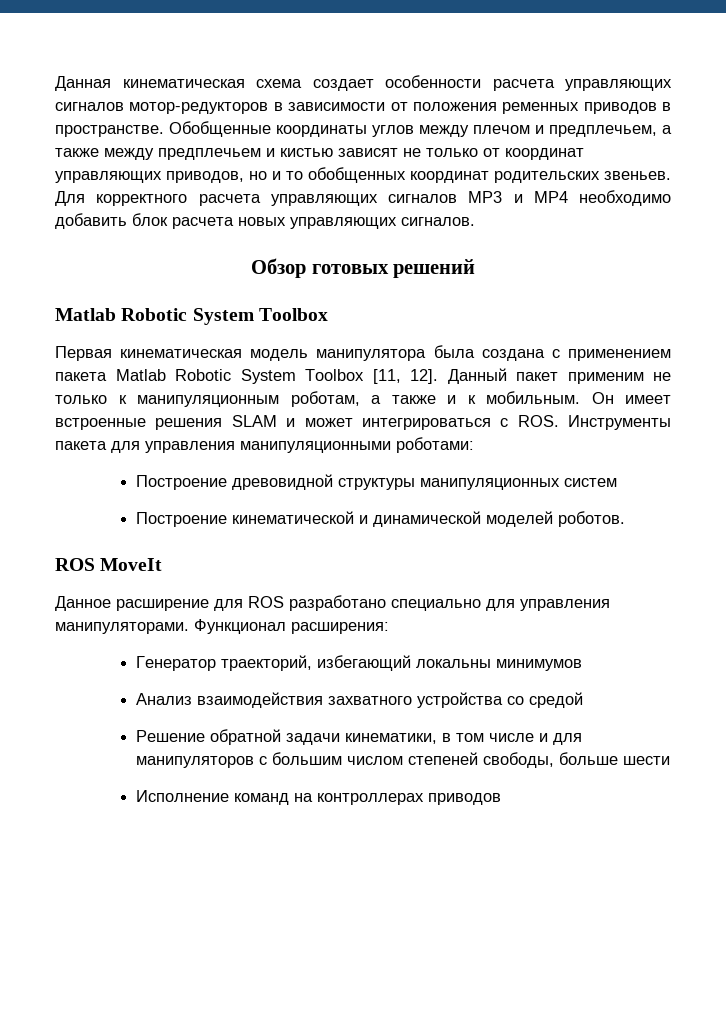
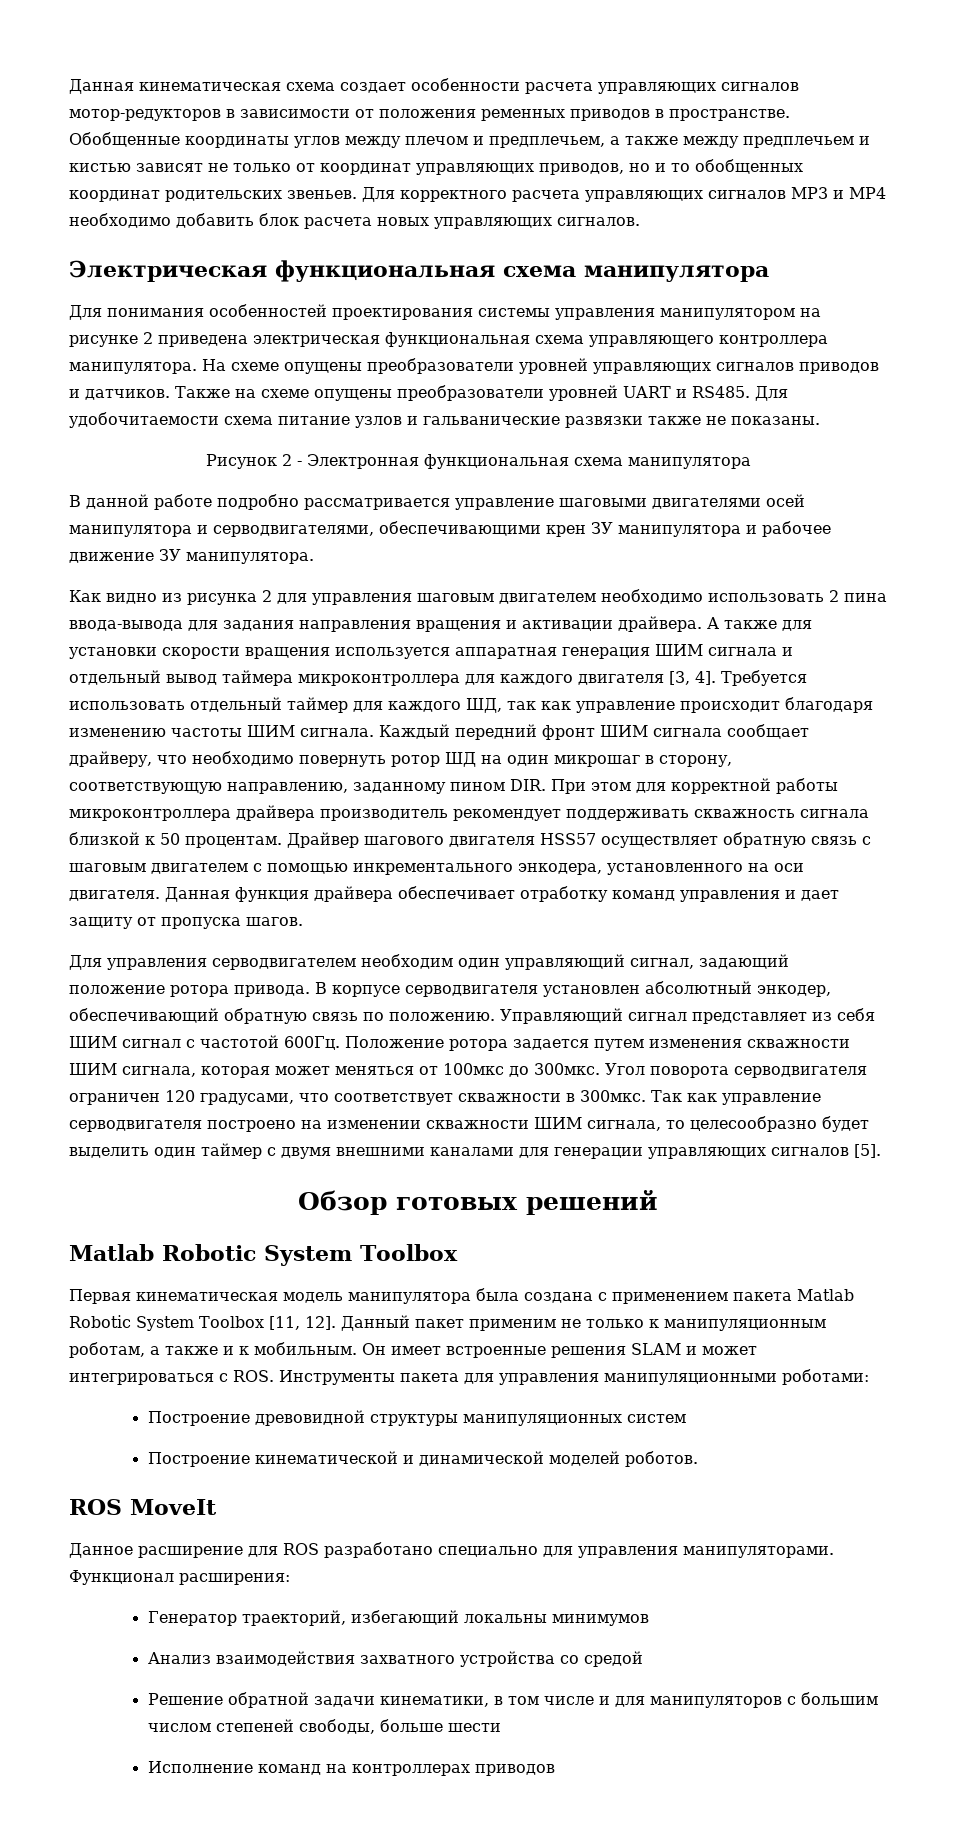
+ Электрическая функциональная схема манипулятора
+ Для понимания особенностей проектирования системы управления манипулятором на рисунке 2 приведена электрическая функциональная схема управляющего контроллера манипулятора. На схеме опущены преобразователи уровней управляющих сигналов приводов и датчиков. Также на схеме опущены преобразователи уровней UART и RS485. Для удобочитаемости схема питание узлов и гальванические развязки также не показаны.
+ Рисунок 2 - Электронная функциональная схема манипулятора
+ В данной работе подробно рассматривается управление шаговыми двигателями осей манипулятора и серводвигателями, обеспечивающими крен ЗУ манипулятора и рабочее движение ЗУ манипулятора.
+ Как видно из рисунка 2 для управления шаговым двигателем необходимо использовать 2 пина ввода-вывода для задания направления вращения и активации драйвера. А также для установки скорости вращения используется аппаратная генерация ШИМ сигнала и отдельный вывод таймера микроконтроллера для каждого двигателя [3, 4]. Требуется использовать отдельный таймер для каждого ШД, так как управление происходит благодаря изменению частоты ШИМ сигнала. Каждый передний фронт ШИМ сигнала сообщает драйверу, что необходимо повернуть ротор ШД на один микрошаг в сторону, соответствующую направлению, заданному пином DIR. При этом для корректной работы микроконтроллера драйвера производитель рекомендует поддерживать скважность сигнала близкой к 50 процентам. Драйвер шагового двигателя HSS57 осуществляет обратную связь с шаговым двигателем с помощью инкрементального энкодера, установленного на оси двигателя. Данная функция драйвера обеспечивает отработку команд управления и дает защиту от пропуска шагов.
+ Для управления серводвигателем необходим один управляющий сигнал, задающий положение ротора привода. В корпусе серводвигателя установлен абсолютный энкодер, обеспечивающий обратную связь по положению. Управляющий сигнал представляет из себя ШИМ сигнал с частотой 600Гц. Положение ротора задается путем изменения скважности ШИМ сигнала, которая может меняться от 100мкс до 300мкс. Угол поворота серводвигателя ограничен 120 градусами, что соответствует скважности в 300мкс. Так как управление серводвигателя построено на изменении скважности ШИМ сигнала, то целесообразно будет выделить один таймер с двумя внешними каналами для генерации управляющих сигналов [5].

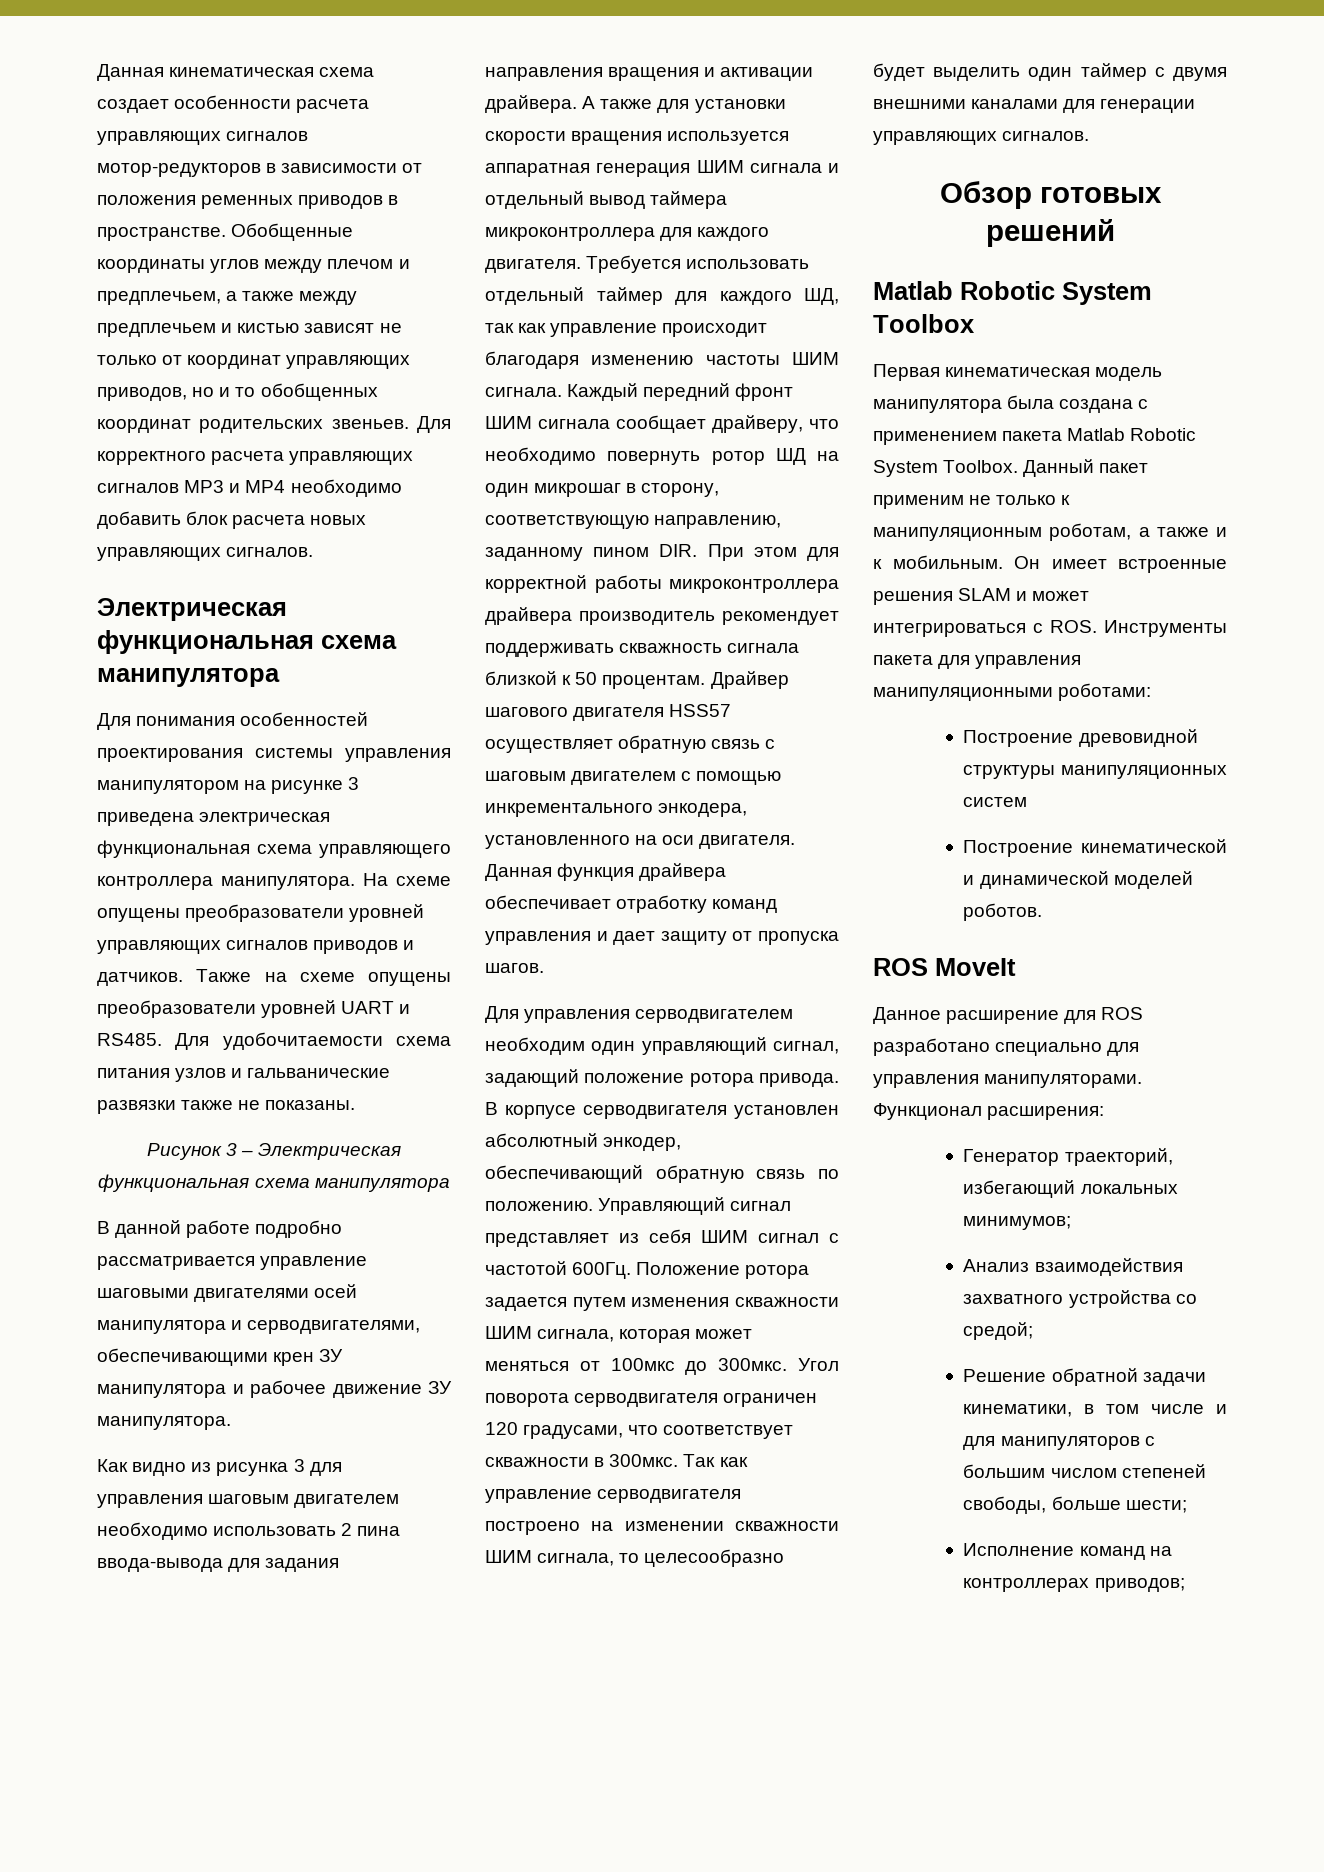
- Для понимания особенностей проектирования системы управления манипулятором на рисунке 2 приведена электрическая функциональная схема управляющего контроллера манипулятора.
+ Для понимания особенностей проектирования системы управления манипулятором на рисунке 3 приведена электрическая функциональная схема управляющего контроллера манипулятора.
- Для удобочитаемости схема питание узлов и гальванические развязки также не показаны.
+ Для удобочитаемости схема питания узлов и гальванические развязки также не показаны.
- Рисунок 2 - Электронная функциональная схема манипулятора
+ Рисунок 3 – Электрическая функциональная схема манипулятора
- Как видно из рисунка 2 для управления шаговым двигателем необходимо использовать 2 пина ввода-вывода для задания направления вращения и активации драйвера.
+ Как видно из рисунка 3 для управления шаговым двигателем необходимо использовать 2 пина ввода-вывода для задания направления вращения и активации драйвера.
- А также для установки скорости вращения используется аппаратная генерация ШИМ сигнала и отдельный вывод таймера микроконтроллера для каждого двигателя [3, 4].
+ А также для установки скорости вращения используется аппаратная генерация ШИМ сигнала и отдельный вывод таймера микроконтроллера для каждого двигателя.
- Так как управление серводвигателя построено на изменении скважности ШИМ сигнала, то целесообразно будет выделить один таймер с двумя внешними каналами для генерации управляющих сигналов [5].
+ Так как управление серводвигателя построено на изменении скважности ШИМ сигнала, то целесообразно будет выделить один таймер с двумя внешними каналами для генерации управляющих сигналов.
- Первая кинематическая модель манипулятора была создана с применением пакета Matlab Robotic System Toolbox [11, 12].
+ Первая кинематическая модель манипулятора была создана с применением пакета Matlab Robotic System Toolbox.
- Генератор траекторий, избегающий локальны минимумов
+ Генератор траекторий, избегающий локальных минимумов;
- Анализ взаимодействия захватного устройства со средой
+ Анализ взаимодействия захватного устройства со средой;
- Решение обратной задачи кинематики, в том числе и для манипуляторов с большим числом степеней свободы, больше шести
+ Решение обратной задачи кинематики, в том числе и для манипуляторов с большим числом степеней свободы, больше шести;
- Исполнение команд на контроллерах приводов
+ Исполнение команд на контроллерах приводов;

